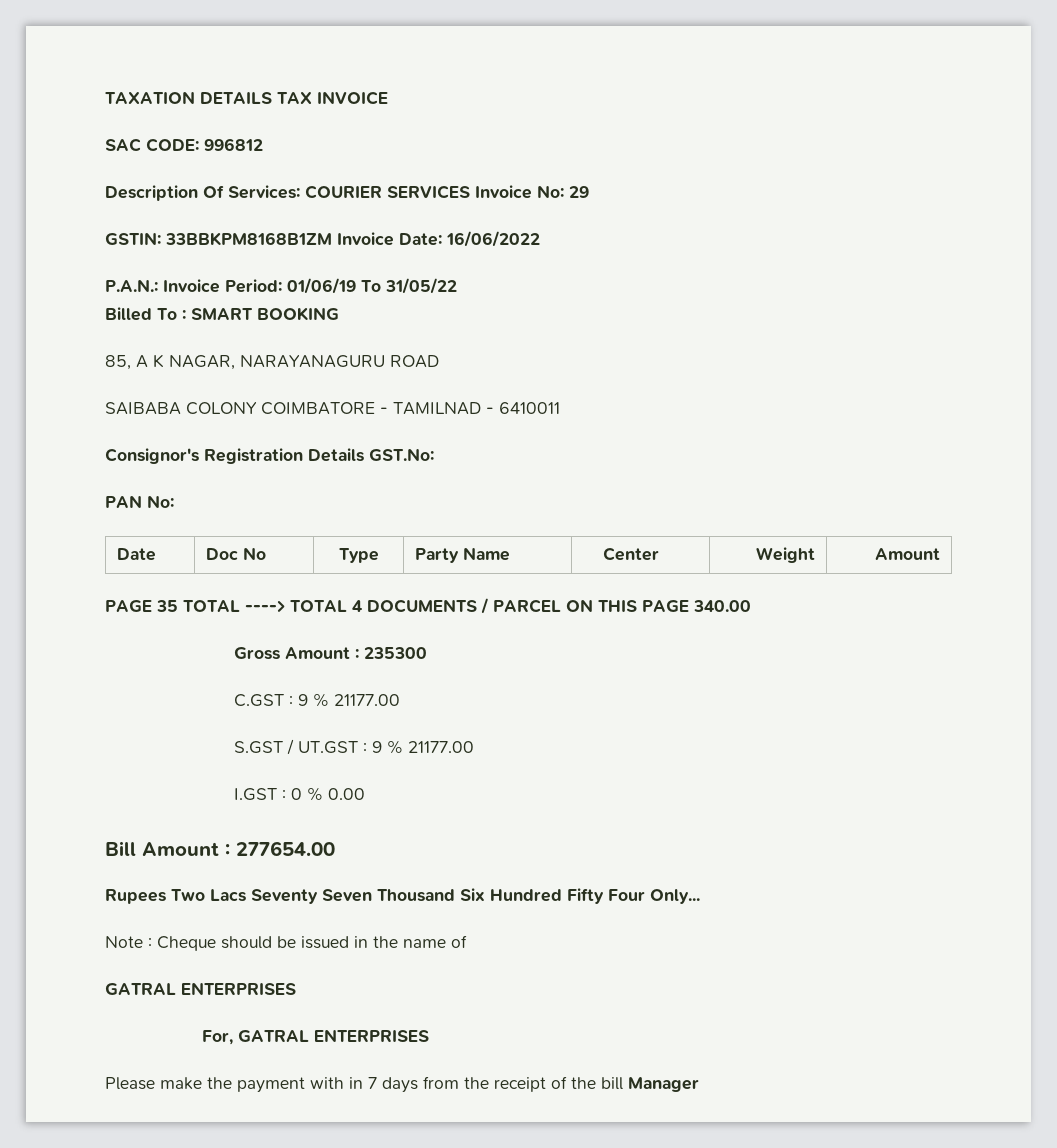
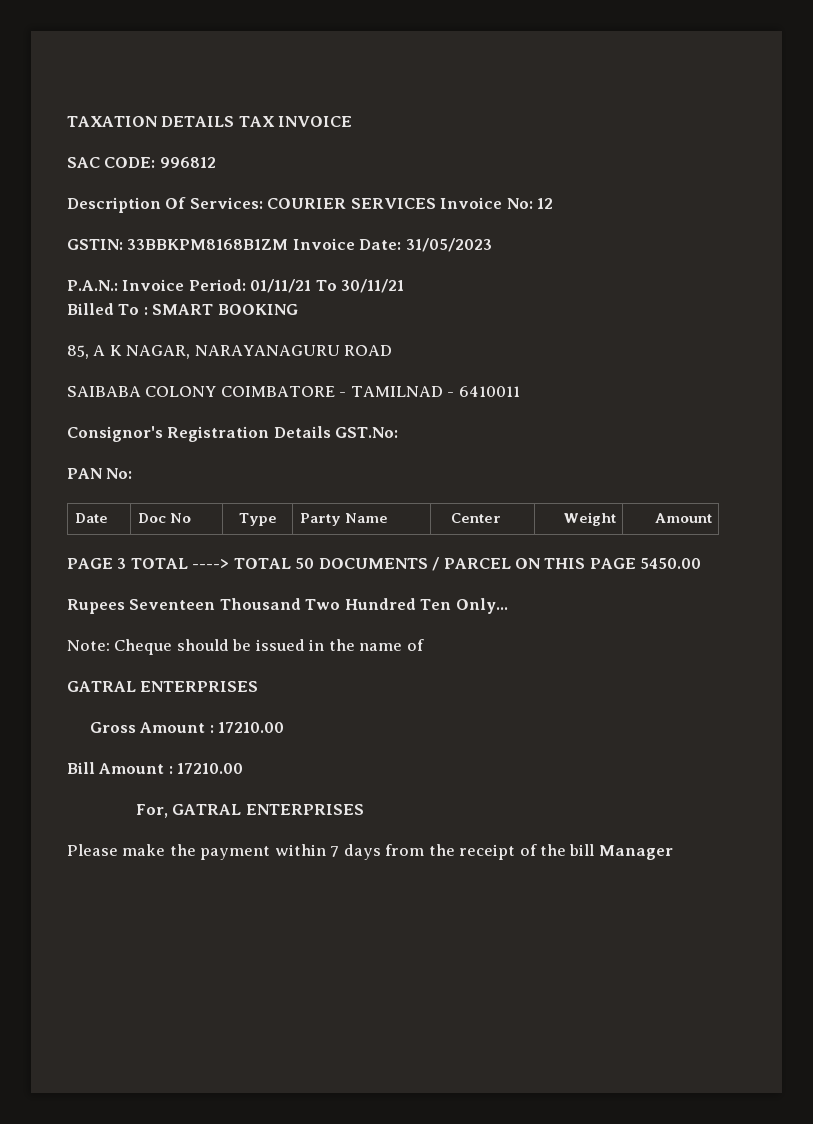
- Description Of Services: COURIER SERVICES Invoice No: 29
+ Description Of Services: COURIER SERVICES Invoice No: 12
- GSTIN: 33BBKPM8168B1ZM Invoice Date: 16/06/2022
+ GSTIN: 33BBKPM8168B1ZM Invoice Date: 31/05/2023
- P.A.N.: Invoice Period: 01/06/19 To 31/05/22
+ P.A.N.: Invoice Period: 01/11/21 To 30/11/21
- PAGE 35 TOTAL ----> TOTAL 4 DOCUMENTS / PARCEL ON THIS PAGE 340.00
- Gross Amount : 235300
- C.GST : 9 % 21177.00
- S.GST / UT.GST : 9 % 21177.00
- I.GST : 0 % 0.00
- Bill Amount : 277654.00
- Rupees Two Lacs Seventy Seven Thousand Six Hundred Fifty Four Only...
+ PAGE 3 TOTAL ----> TOTAL 50 DOCUMENTS / PARCEL ON THIS PAGE 5450.00
+ Rupees Seventeen Thousand Two Hundred Ten Only...
- Note : Cheque should be issued in the name of
+ Note: Cheque should be issued in the name of
+ Gross Amount : 17210.00
+ Bill Amount : 17210.00
- Please make the payment with in 7 days from the receipt of the bill Manager
+ Please make the payment within 7 days from the receipt of the bill Manager

